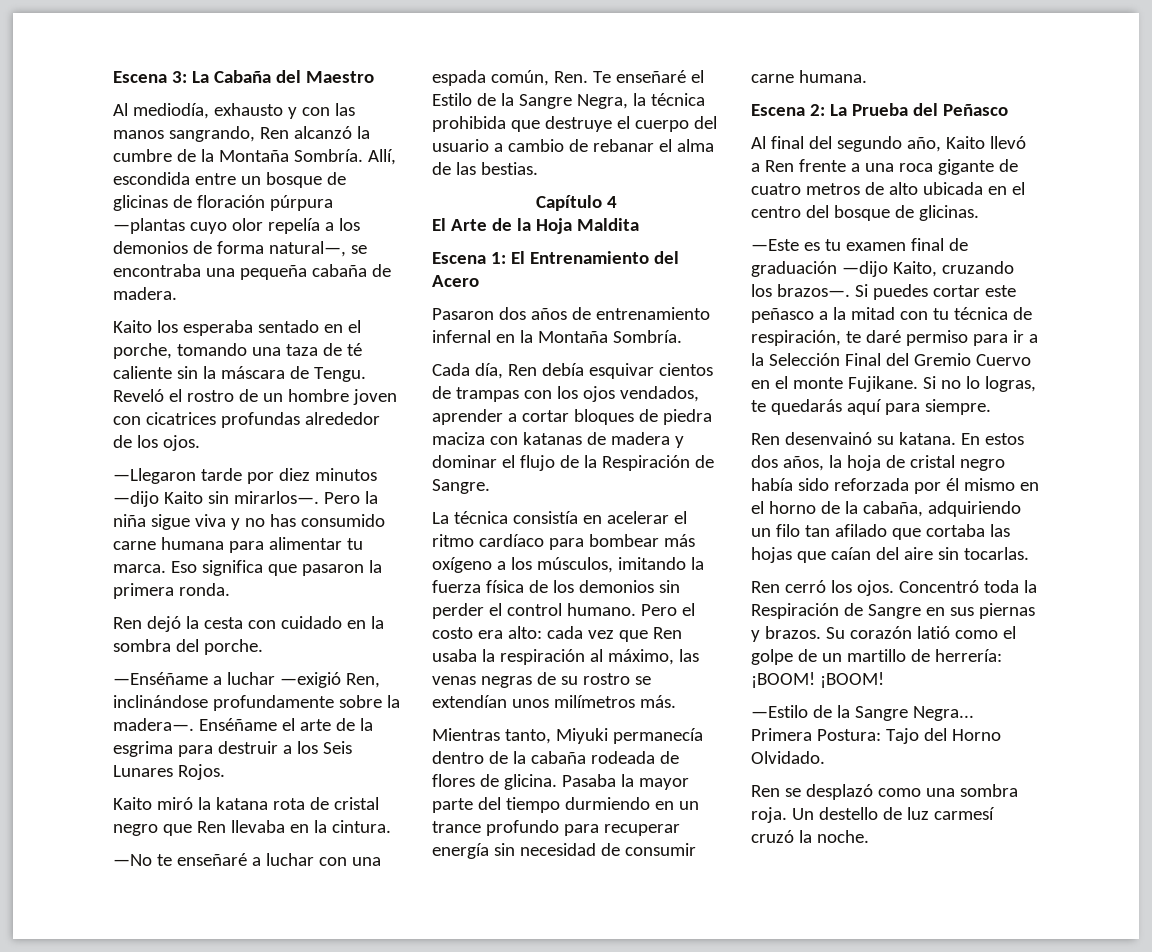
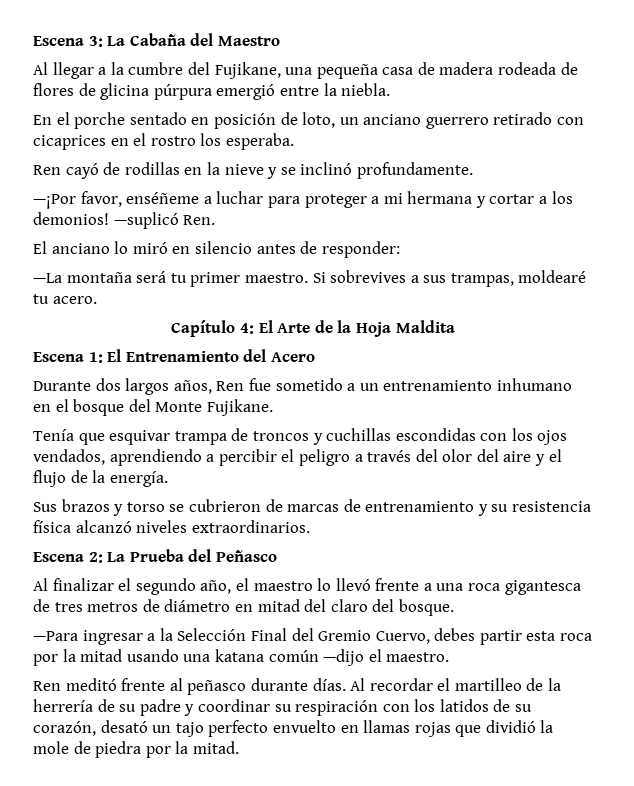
- Al mediodía, exhausto y con las manos sangrando, Ren alcanzó la cumbre de la Montaña Sombría. Allí, escondida entre un bosque de glicinas de floración púrpura —plantas cuyo olor repelía a los demonios de forma natural—, se encontraba una pequeña cabaña de madera.
- Kaito los esperaba sentado en el porche, tomando una taza de té caliente sin la máscara de Tengu. Reveló el rostro de un hombre joven con cicatrices profundas alrededor de los ojos.
- —Llegaron tarde por diez minutos —dijo Kaito sin mirarlos—. Pero la niña sigue viva y no has consumido carne humana para alimentar tu marca. Eso significa que pasaron la primera ronda.
- Ren dejó la cesta con cuidado en la sombra del porche.
- —Enséñame a luchar —exigió Ren, inclinándose profundamente sobre la madera—. Enséñame el arte de la esgrima para destruir a los Seis Lunares Rojos.
- Kaito miró la katana rota de cristal negro que Ren llevaba en la cintura.
- —No te enseñaré a luchar con una espada común, Ren. Te enseñaré el Estilo de la Sangre Negra, la técnica prohibida que destruye el cuerpo del usuario a cambio de rebanar el alma de las bestias.
+ Al llegar a la cumbre del Fujikane, una pequeña casa de madera rodeada de flores de glicina púrpura emergió entre la niebla.
+ En el porche sentado en posición de loto, un anciano guerrero retirado con cicaprices en el rostro los esperaba.
+ Ren cayó de rodillas en la nieve y se inclinó profundamente.
+ —¡Por favor, enséñeme a luchar para proteger a mi hermana y cortar a los demonios! —suplicó Ren.
+ El anciano lo miró en silencio antes de responder:
+ —La montaña será tu primer maestro. Si sobrevives a sus trampas, moldearé tu acero.
- Capítulo 4
- El Arte de la Hoja Maldita
+ Capítulo 4: El Arte de la Hoja Maldita
- Pasaron dos años de entrenamiento infernal en la Montaña Sombría.
- Cada día, Ren debía esquivar cientos de trampas con los ojos vendados, aprender a cortar bloques de piedra maciza con katanas de madera y dominar el flujo de la Respiración de Sangre.
- La técnica consistía en acelerar el ritmo cardíaco para bombear más oxígeno a los músculos, imitando la fuerza física de los demonios sin perder el control humano. Pero el costo era alto: cada vez que Ren usaba la respiración al máximo, las venas negras de su rostro se extendían unos milímetros más.
- Mientras tanto, Miyuki permanecía dentro de la cabaña rodeada de flores de glicina. Pasaba la mayor parte del tiempo durmiendo en un trance profundo para recuperar energía sin necesidad de consumir carne humana.
+ Durante dos largos años, Ren fue sometido a un entrenamiento inhumano en el bosque del Monte Fujikane.
+ Tenía que esquivar trampa de troncos y cuchillas escondidas con los ojos vendados, aprendiendo a percibir el peligro a través del olor del aire y el flujo de la energía.
+ Sus brazos y torso se cubrieron de marcas de entrenamiento y su resistencia física alcanzó niveles extraordinarios.
- Al final del segundo año, Kaito llevó a Ren frente a una roca gigante de cuatro metros de alto ubicada en el centro del bosque de glicinas.
- —Este es tu examen final de graduación —dijo Kaito, cruzando los brazos—. Si puedes cortar este peñasco a la mitad con tu técnica de respiración, te daré permiso para ir a la Selección Final del Gremio Cuervo en el monte Fujikane. Si no lo logras, te quedarás aquí para siempre.
- Ren desenvainó su katana. En estos dos años, la hoja de cristal negro había sido reforzada por él mismo en el horno de la cabaña, adquiriendo un filo tan afilado que cortaba las hojas que caían del aire sin tocarlas.
- Ren cerró los ojos. Concentró toda la Respiración de Sangre en sus piernas y brazos. Su corazón latió como el golpe de un martillo de herrería: ¡BOOM! ¡BOOM!
- —Estilo de la Sangre Negra... Primera Postura: Tajo del Horno Olvidado.
- Ren se desplazó como una sombra roja. Un destello de luz carmesí cruzó la noche.
+ Al finalizar el segundo año, el maestro lo llevó frente a una roca gigantesca de tres metros de diámetro en mitad del claro del bosque.
+ —Para ingresar a la Selección Final del Gremio Cuervo, debes partir esta roca por la mitad usando una katana común —dijo el maestro.
+ Ren meditó frente al peñasco durante días. Al recordar el martilleo de la herrería de su padre y coordinar su respiración con los latidos de su corazón, desató un tajo perfecto envuelto en llamas rojas que dividió la mole de piedra por la mitad.

